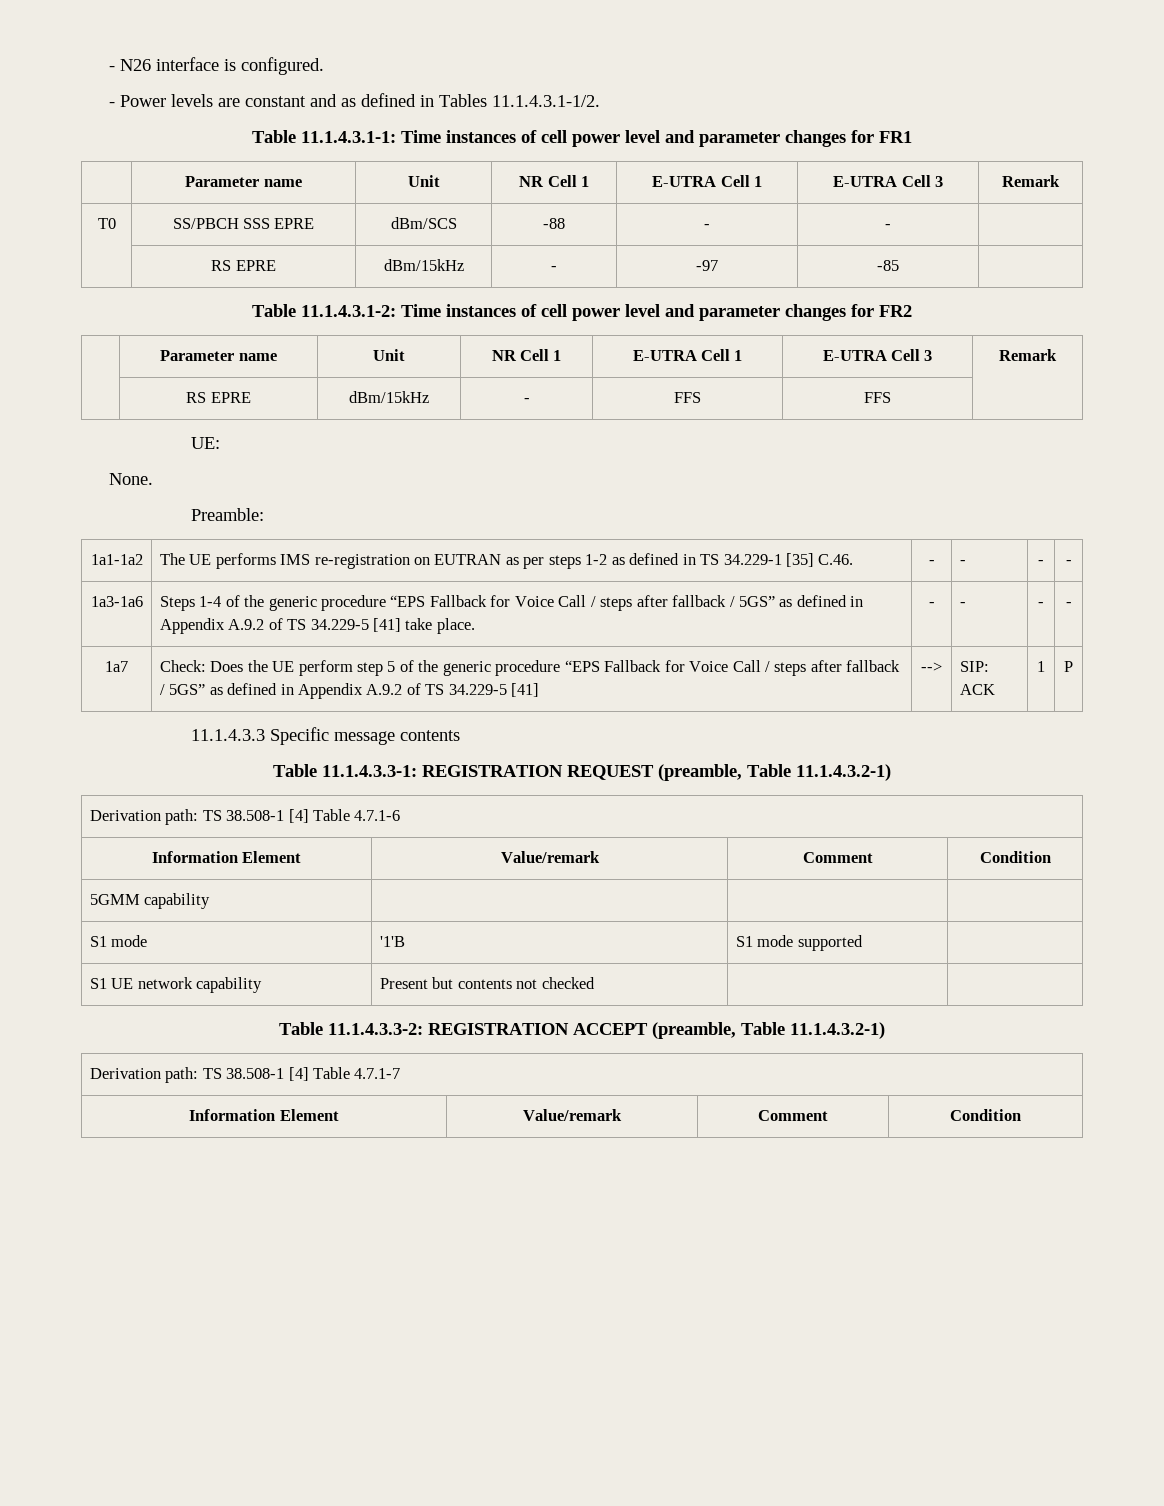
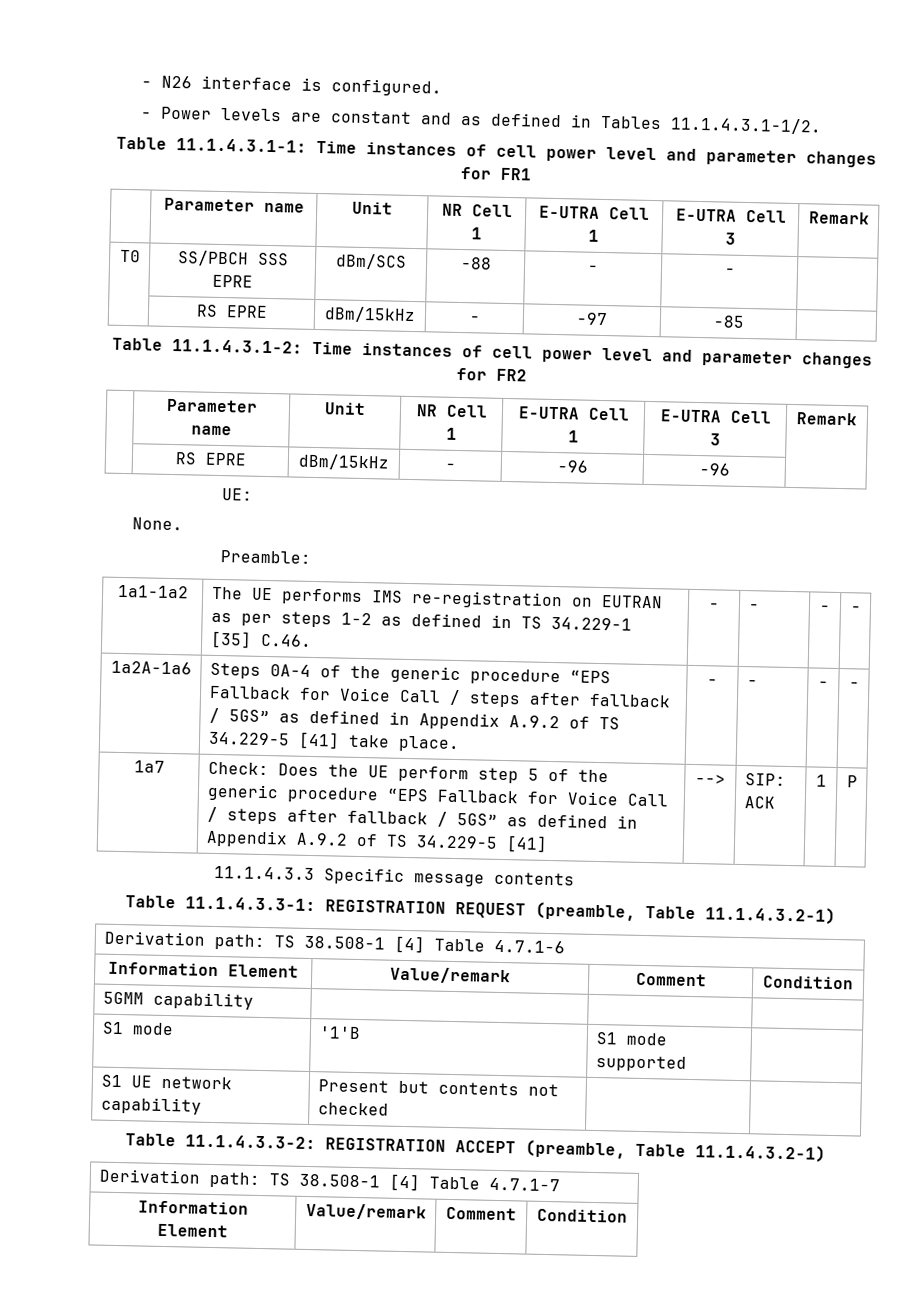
- | RS EPRE | dBm/15kHz | - | FFS | FFS |
+ | RS EPRE | dBm/15kHz | - | -96 | -96 |
- 1a3-1a6 | Steps 1-4 of the generic procedure “EPS Fallback for Voice Call / steps after fallback / 5GS” as defined in Appendix A.9.2 of TS 34.229-5 [41] take place. | - | - | - | -
+ 1a2A-1a6 | Steps 0A-4 of the generic procedure “EPS Fallback for Voice Call / steps after fallback / 5GS” as defined in Appendix A.9.2 of TS 34.229-5 [41] take place. | - | - | - | -

